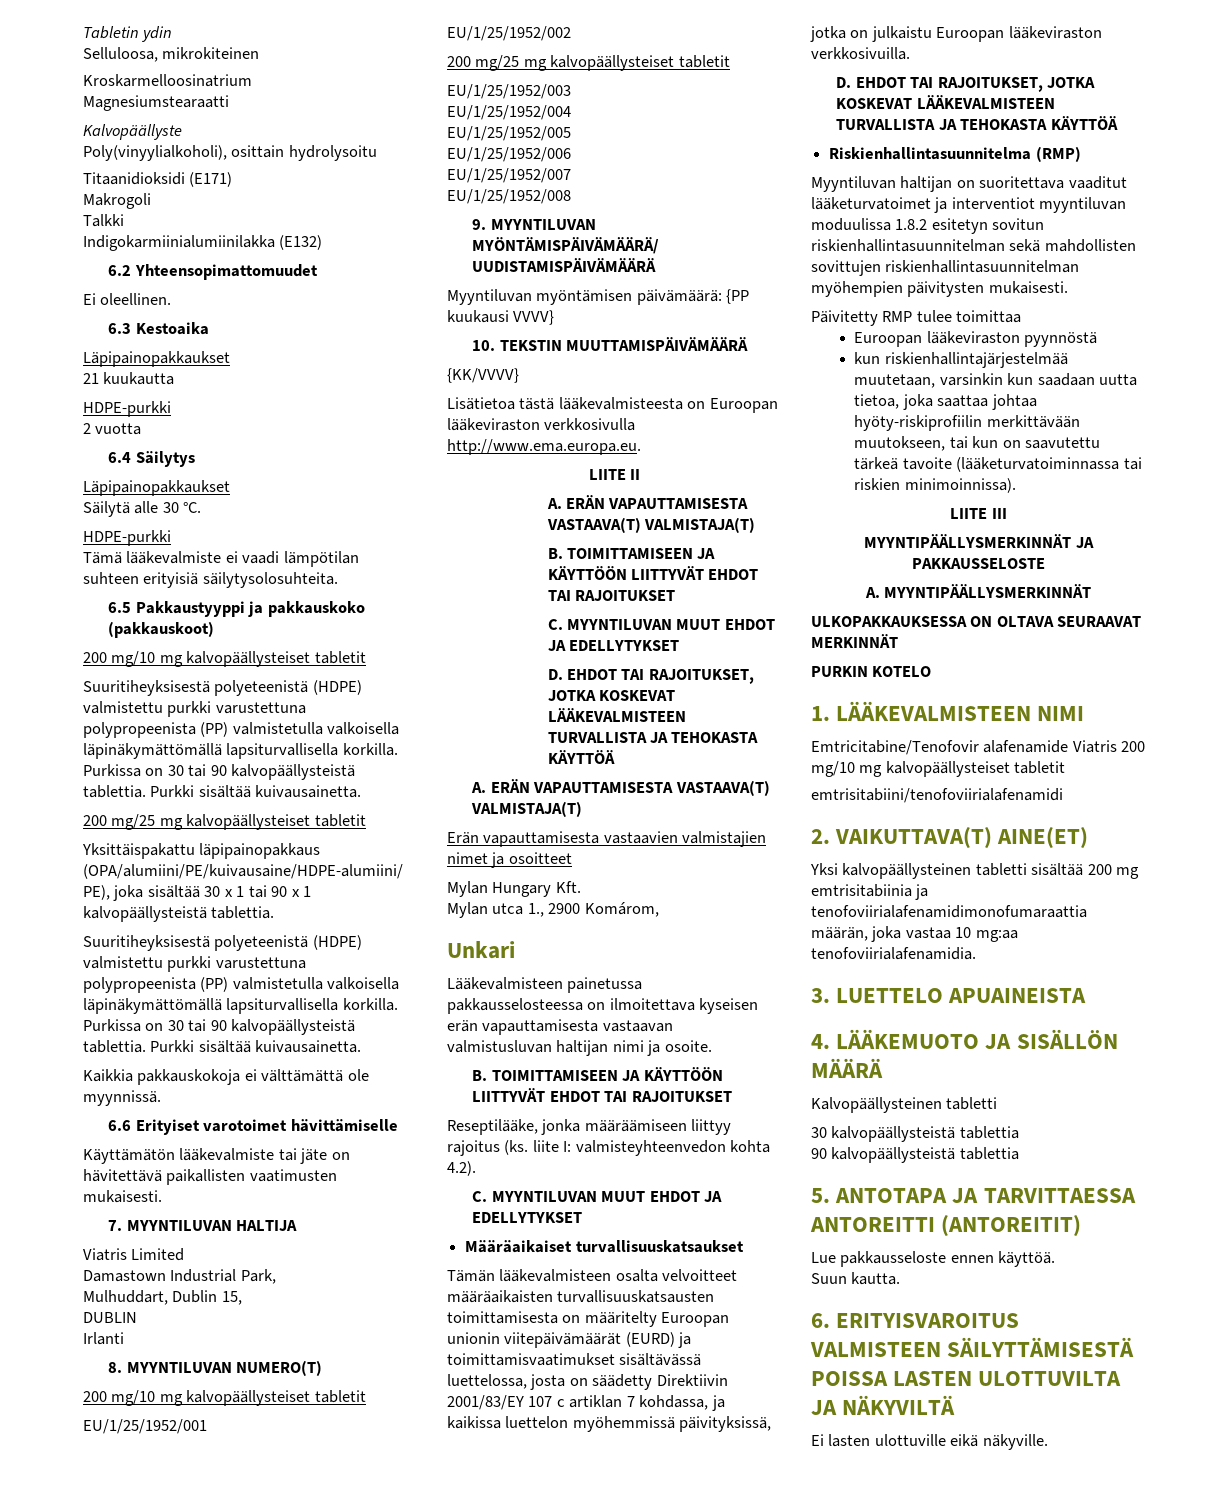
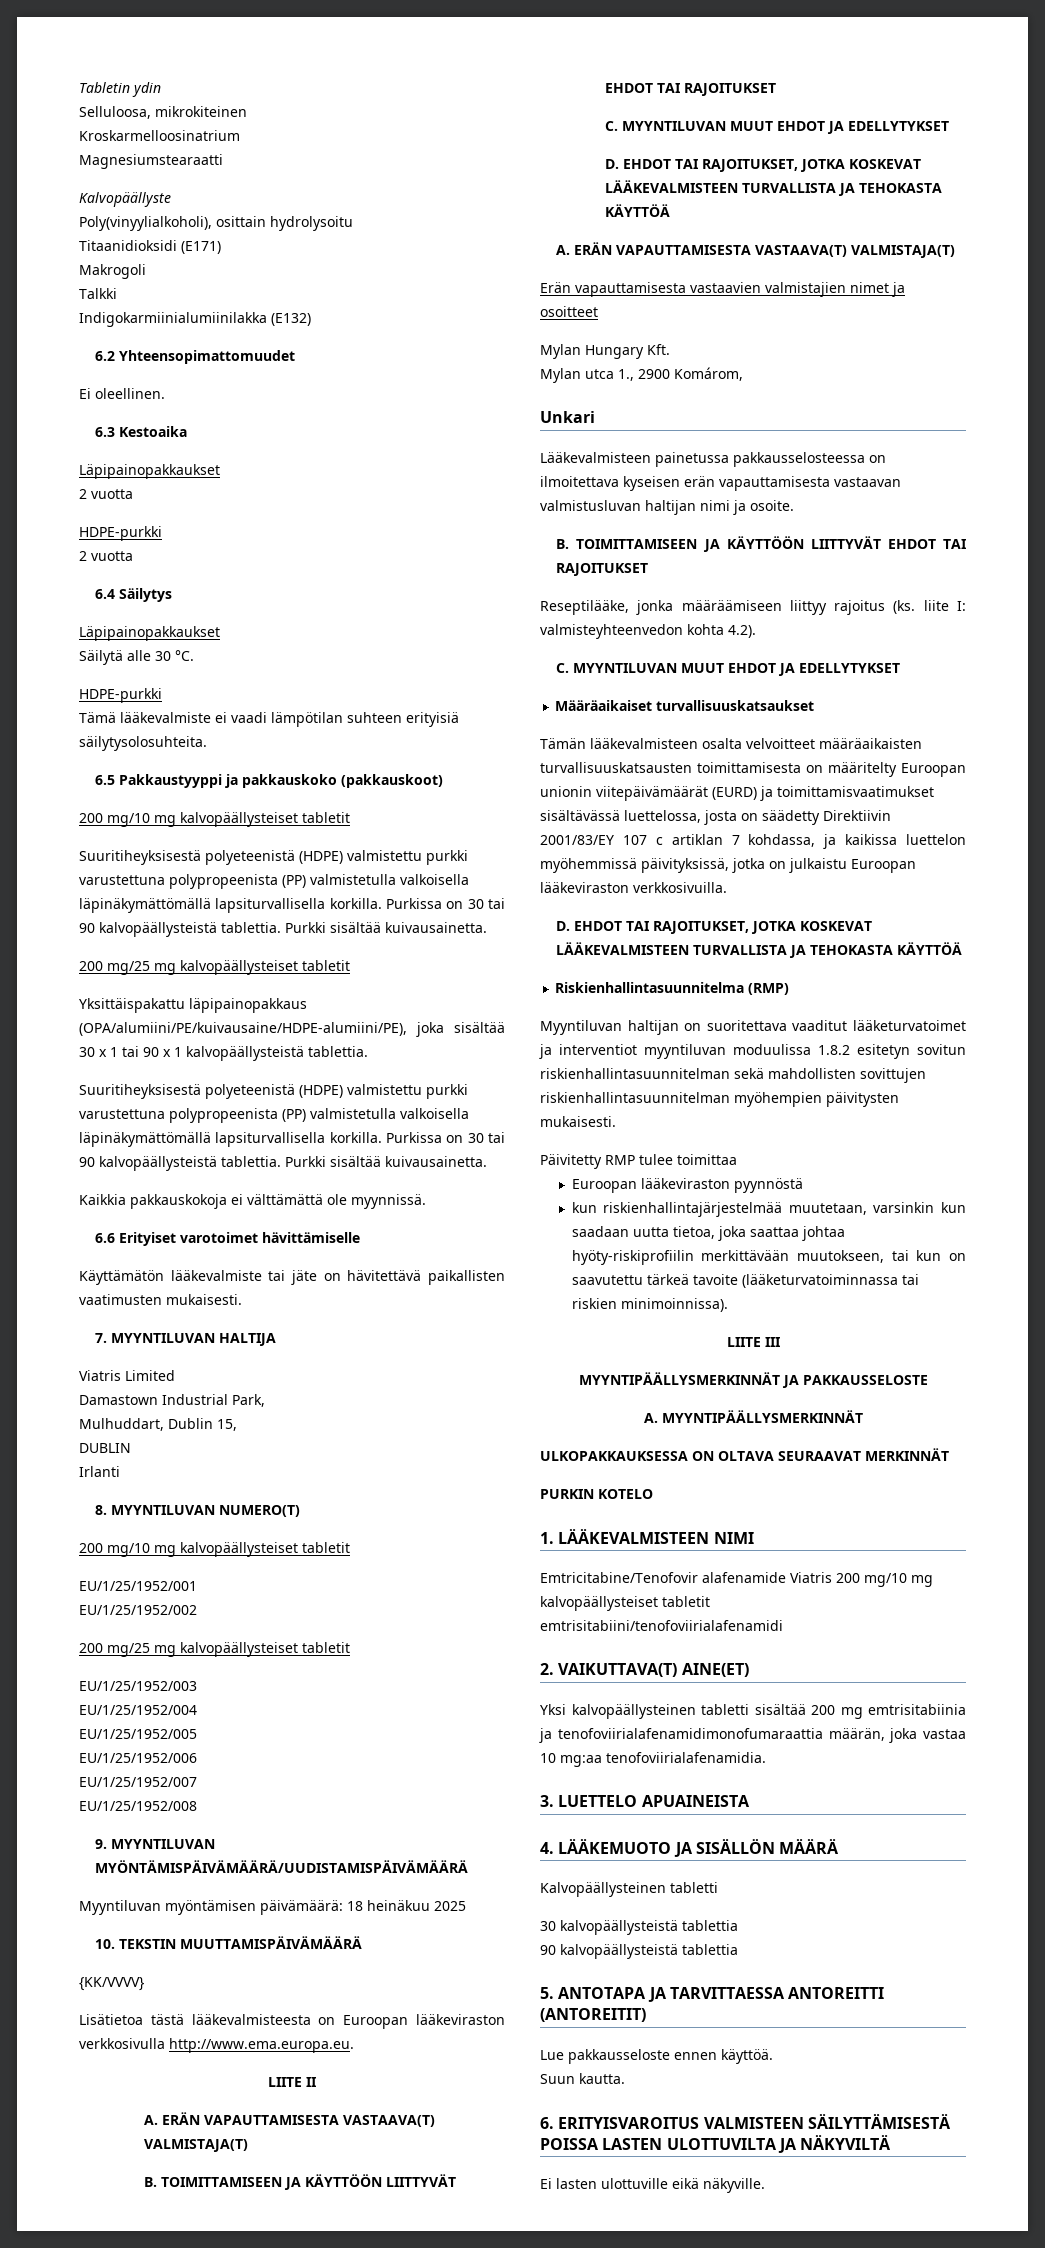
  6.3 Kestoaika
  Läpipainopakkaukset
- 21 kuukautta
+ 2 vuotta
- Myyntiluvan myöntämisen päivämäärä: {PP kuukausi VVVV}
+ Myyntiluvan myöntämisen päivämäärä: 18 heinäkuu 2025

